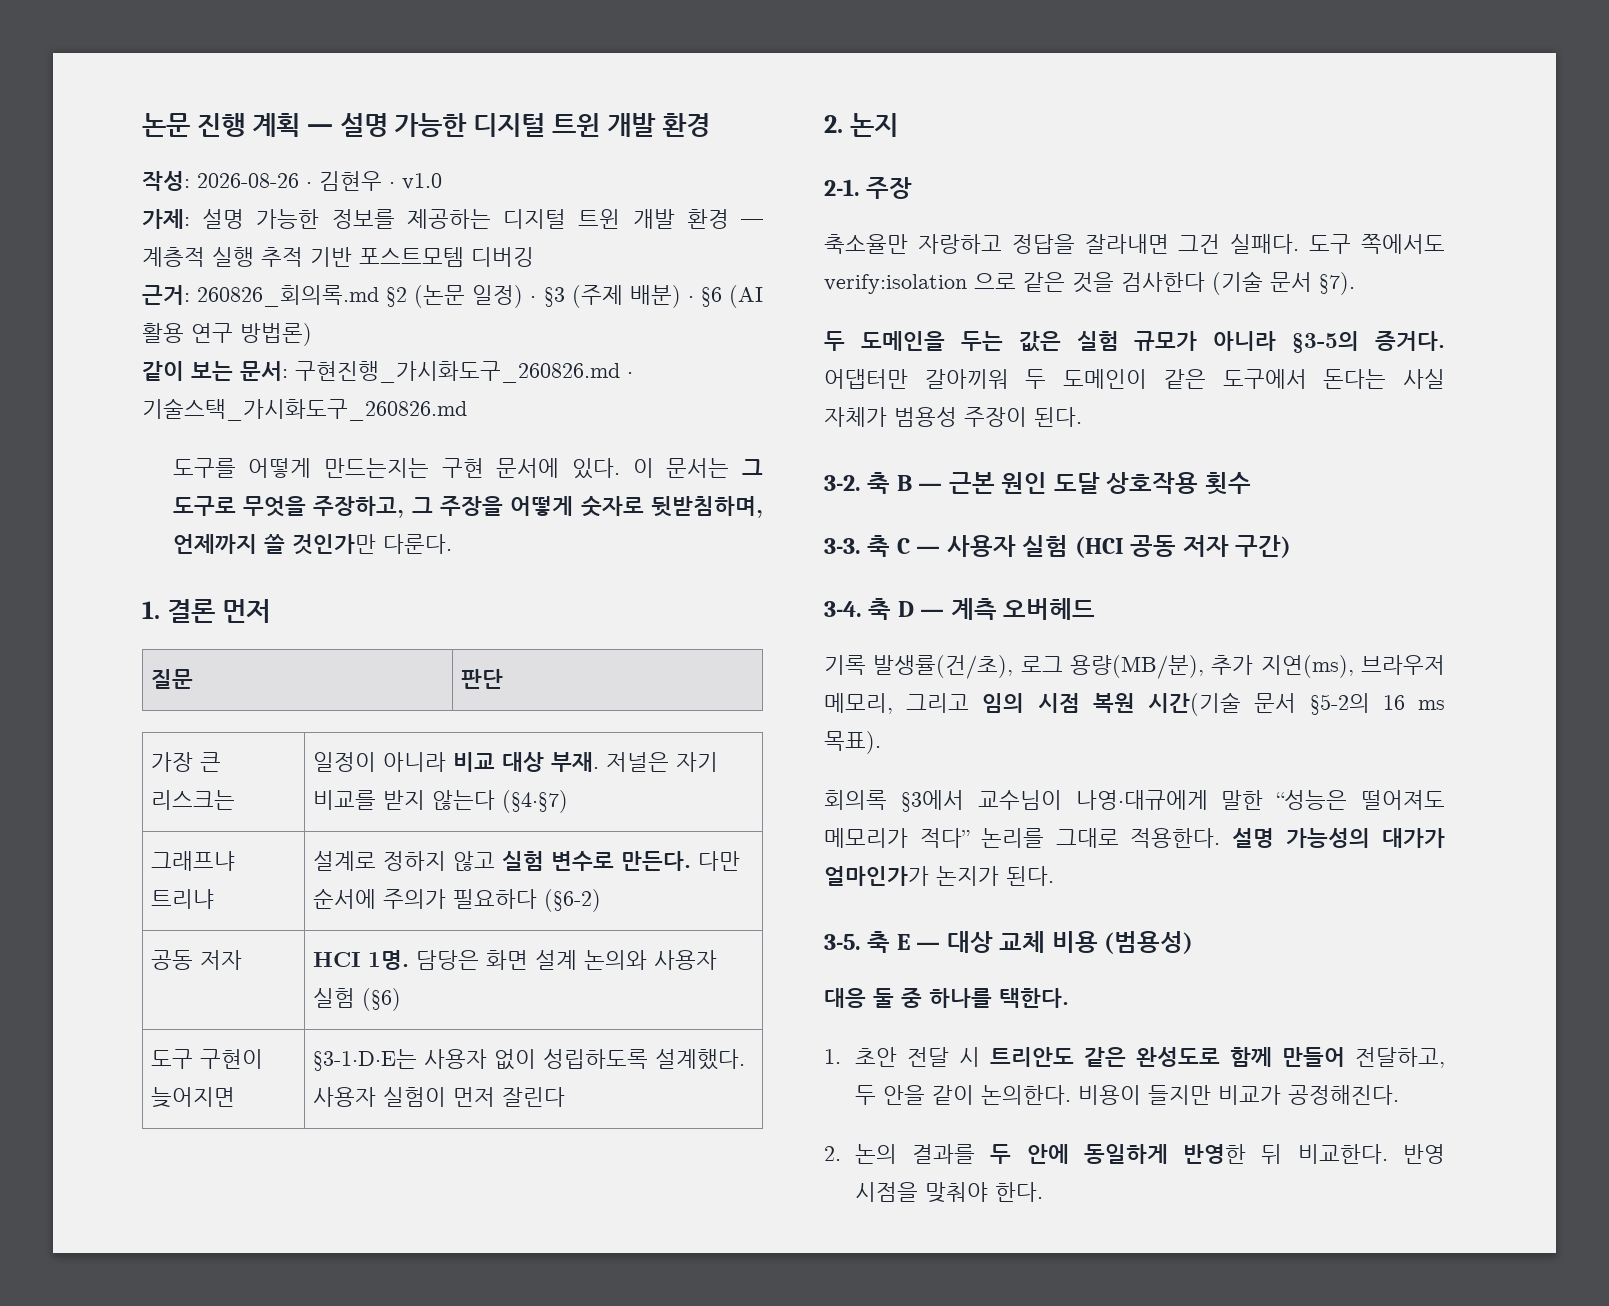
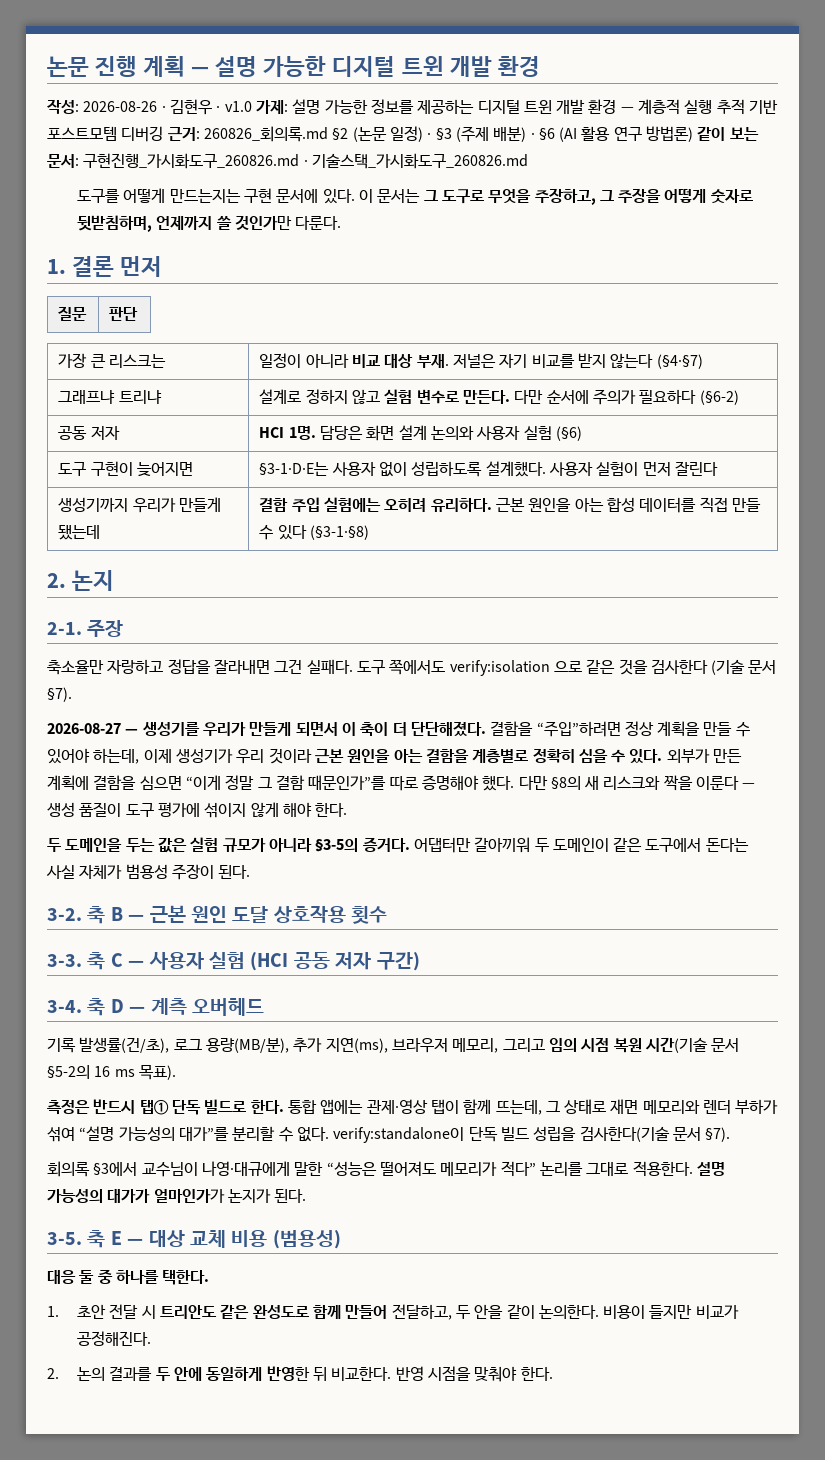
- 작성: 2026-08-26 · 김현우 · v1.0
- 가제: 설명 가능한 정보를 제공하는 디지털 트윈 개발 환경 — 계층적 실행 추적 기반 포스트모템 디버깅
- 근거: 260826_회의록.md §2 (논문 일정) · §3 (주제 배분) · §6 (AI 활용 연구 방법론)
- 같이 보는 문서: 구현진행_가시화도구_260826.md · 기술스택_가시화도구_260826.md
+ 작성: 2026-08-26 · 김현우 · v1.0 가제: 설명 가능한 정보를 제공하는 디지털 트윈 개발 환경 — 계층적 실행 추적 기반 포스트모템 디버깅 근거: 260826_회의록.md §2 (논문 일정) · §3 (주제 배분) · §6 (AI 활용 연구 방법론) 같이 보는 문서: 구현진행_가시화도구_260826.md · 기술스택_가시화도구_260826.md
+ 생성기까지 우리가 만들게 됐는데 | 결함 주입 실험에는 오히려 유리하다. 근본 원인을 아는 합성 데이터를 직접 만들 수 있다 (§3-1·§8)
+ 2026-08-27 — 생성기를 우리가 만들게 되면서 이 축이 더 단단해졌다. 결함을 “주입”하려면 정상 계획을 만들 수 있어야 하는데, 이제 생성기가 우리 것이라 근본 원인을 아는 결함을 계층별로 정확히 심을 수 있다. 외부가 만든 계획에 결함을 심으면 “이게 정말 그 결함 때문인가”를 따로 증명해야 했다. 다만 §8의 새 리스크와 짝을 이룬다 — 생성 품질이 도구 평가에 섞이지 않게 해야 한다.
+ 측정은 반드시 탭① 단독 빌드로 한다. 통합 앱에는 관제·영상 탭이 함께 뜨는데, 그 상태로 재면 메모리와 렌더 부하가 섞여 “설명 가능성의 대가”를 분리할 수 없다. verify:standalone이 단독 빌드 성립을 검사한다(기술 문서 §7).

